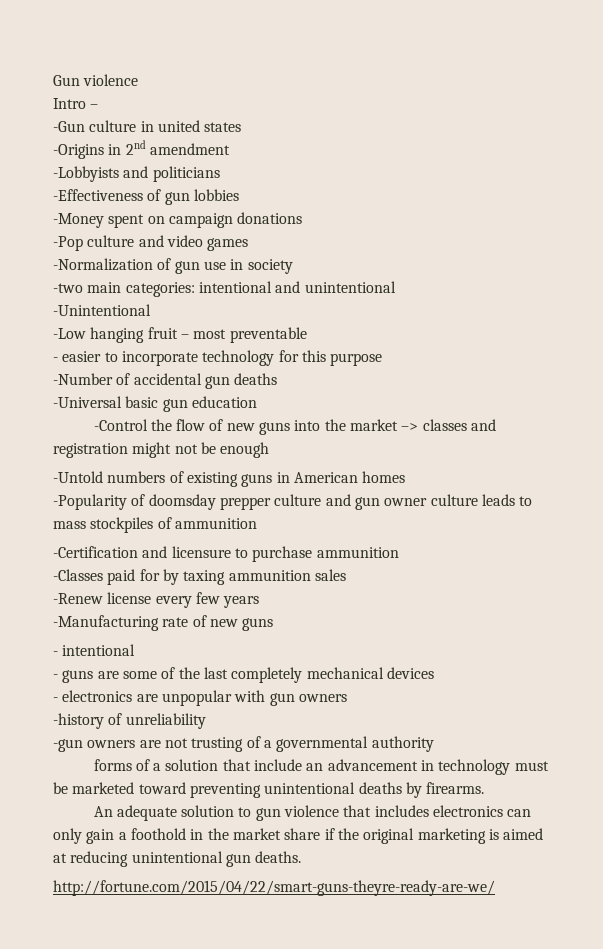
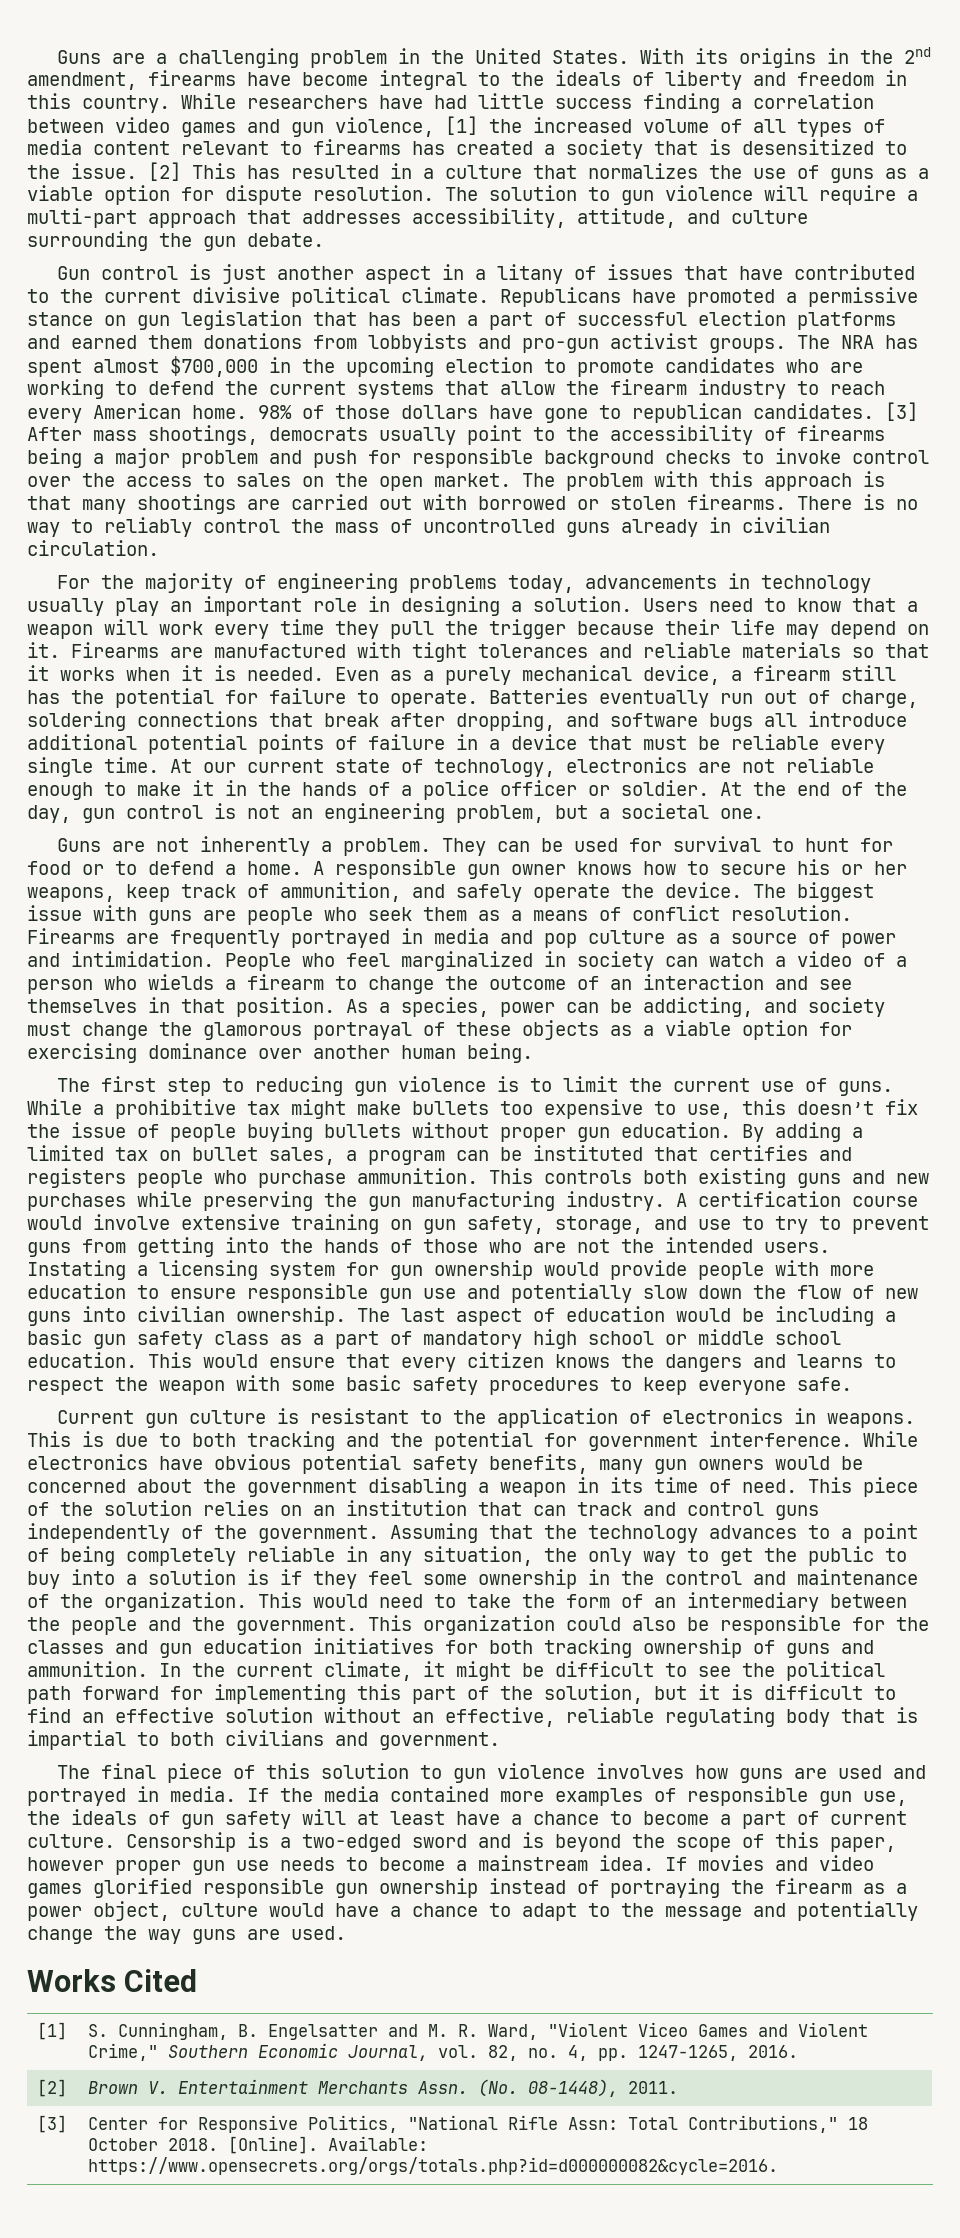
- Gun violence
- Intro –
- -Gun culture in united states
- -Origins in 2nd amendment
- -Lobbyists and politicians
- -Effectiveness of gun lobbies
- -Money spent on campaign donations
- -Pop culture and video games
- -Normalization of gun use in society
- -two main categories: intentional and unintentional
- -Unintentional
- -Low hanging fruit – most preventable
- - easier to incorporate technology for this purpose
- -Number of accidental gun deaths
- -Universal basic gun education
- -Control the flow of new guns into the market –> classes and registration might not be enough
- -Untold numbers of existing guns in American homes
- -Popularity of doomsday prepper culture and gun owner culture leads to mass stockpiles of ammunition
- -Certification and licensure to purchase ammunition
- -Classes paid for by taxing ammunition sales
- -Renew license every few years
- -Manufacturing rate of new guns
- - intentional
- - guns are some of the last completely mechanical devices
- - electronics are unpopular with gun owners
- -history of unreliability
- -gun owners are not trusting of a governmental authority
- forms of a solution that include an advancement in technology must be marketed toward preventing unintentional deaths by firearms.
- An adequate solution to gun violence that includes electronics can only gain a foothold in the market share if the original marketing is aimed at reducing unintentional gun deaths.
- http://fortune.com/2015/04/22/smart-guns-theyre-ready-are-we/
+ Guns are a challenging problem in the United States. With its origins in the 2nd amendment, firearms have become integral to the ideals of liberty and freedom in this country. While researchers have had little success finding a correlation between video games and gun violence, [1] the increased volume of all types of media content relevant to firearms has created a society that is desensitized to the issue. [2] This has resulted in a culture that normalizes the use of guns as a viable option for dispute resolution. The solution to gun violence will require a multi-part approach that addresses accessibility, attitude, and culture surrounding the gun debate.
+ Gun control is just another aspect in a litany of issues that have contributed to the current divisive political climate. Republicans have promoted a permissive stance on gun legislation that has been a part of successful election platforms and earned them donations from lobbyists and pro-gun activist groups. The NRA has spent almost $700,000 in the upcoming election to promote candidates who are working to defend the current systems that allow the firearm industry to reach every American home. 98% of those dollars have gone to republican candidates. [3] After mass shootings, democrats usually point to the accessibility of firearms being a major problem and push for responsible background checks to invoke control over the access to sales on the open market. The problem with this approach is that many shootings are carried out with borrowed or stolen firearms. There is no way to reliably control the mass of uncontrolled guns already in civilian circulation.
+ For the majority of engineering problems today, advancements in technology usually play an important role in designing a solution. Users need to know that a weapon will work every time they pull the trigger because their life may depend on it. Firearms are manufactured with tight tolerances and reliable materials so that it works when it is needed. Even as a purely mechanical device, a firearm still has the potential for failure to operate. Batteries eventually run out of charge, soldering connections that break after dropping, and software bugs all introduce additional potential points of failure in a device that must be reliable every single time. At our current state of technology, electronics are not reliable enough to make it in the hands of a police officer or soldier. At the end of the day, gun control is not an engineering problem, but a societal one.
+ Guns are not inherently a problem. They can be used for survival to hunt for food or to defend a home. A responsible gun owner knows how to secure his or her weapons, keep track of ammunition, and safely operate the device. The biggest issue with guns are people who seek them as a means of conflict resolution. Firearms are frequently portrayed in media and pop culture as a source of power and intimidation. People who feel marginalized in society can watch a video of a person who wields a firearm to change the outcome of an interaction and see themselves in that position. As a species, power can be addicting, and society must change the glamorous portrayal of these objects as a viable option for exercising dominance over another human being.
+ The first step to reducing gun violence is to limit the current use of guns. While a prohibitive tax might make bullets too expensive to use, this doesn’t fix the issue of people buying bullets without proper gun education. By adding a limited tax on bullet sales, a program can be instituted that certifies and registers people who purchase ammunition. This controls both existing guns and new purchases while preserving the gun manufacturing industry. A certification course would involve extensive training on gun safety, storage, and use to try to prevent guns from getting into the hands of those who are not the intended users. Instating a licensing system for gun ownership would provide people with more education to ensure responsible gun use and potentially slow down the flow of new guns into civilian ownership. The last aspect of education would be including a basic gun safety class as a part of mandatory high school or middle school education. This would ensure that every citizen knows the dangers and learns to respect the weapon with some basic safety procedures to keep everyone safe.
+ Current gun culture is resistant to the application of electronics in weapons. This is due to both tracking and the potential for government interference. While electronics have obvious potential safety benefits, many gun owners would be concerned about the government disabling a weapon in its time of need. This piece of the solution relies on an institution that can track and control guns independently of the government. Assuming that the technology advances to a point of being completely reliable in any situation, the only way to get the public to buy into a solution is if they feel some ownership in the control and maintenance of the organization. This would need to take the form of an intermediary between the people and the government. This organization could also be responsible for the classes and gun education initiatives for both tracking ownership of guns and ammunition. In the current climate, it might be difficult to see the political path forward for implementing this part of the solution, but it is difficult to find an effective solution without an effective, reliable regulating body that is impartial to both civilians and government.
+ The final piece of this solution to gun violence involves how guns are used and portrayed in media. If the media contained more examples of responsible gun use, the ideals of gun safety will at least have a chance to become a part of current culture. Censorship is a two-edged sword and is beyond the scope of this paper, however proper gun use needs to become a mainstream idea. If movies and video games glorified responsible gun ownership instead of portraying the firearm as a power object, culture would have a chance to adapt to the message and potentially change the way guns are used.
+ Works Cited
+ [1] | S. Cunningham, B. Engelsatter and M. R. Ward, "Violent Viceo Games and Violent Crime," Southern Economic Journal, vol. 82, no. 4, pp. 1247-1265, 2016.
+ [2] | Brown V. Entertainment Merchants Assn. (No. 08-1448), 2011.
+ [3] | Center for Responsive Politics, "National Rifle Assn: Total Contributions," 18 October 2018. [Online]. Available: https://www.opensecrets.org/orgs/totals.php?id=d000000082&cycle=2016.

